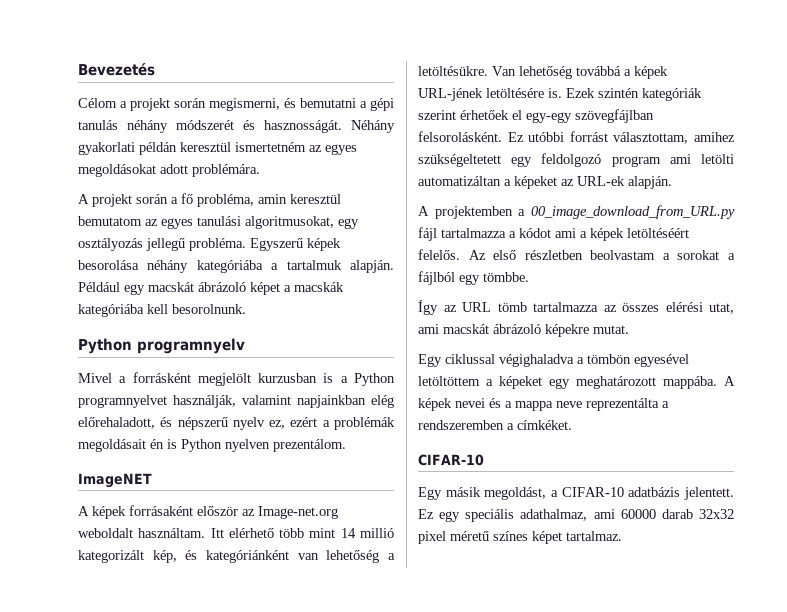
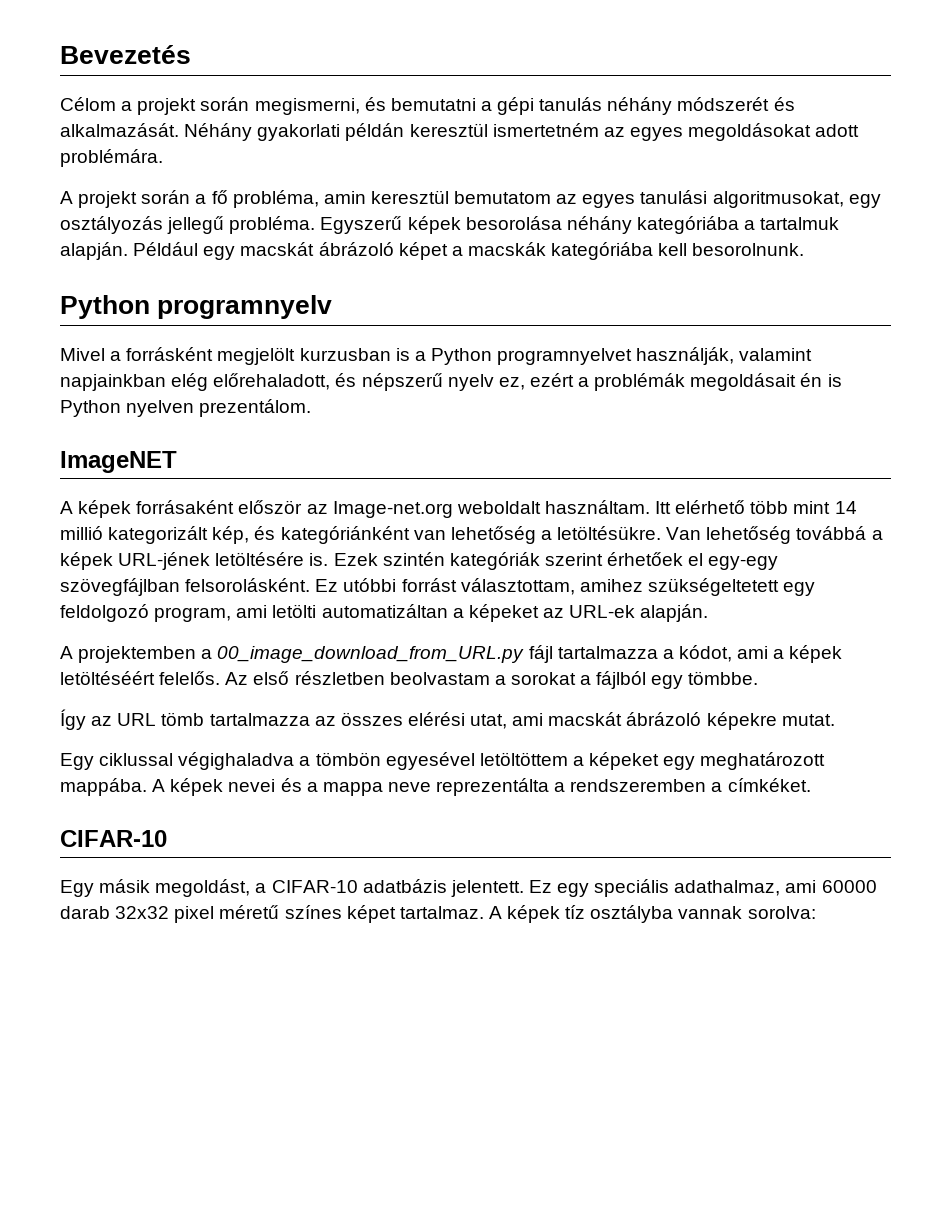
- Célom a projekt során megismerni, és bemutatni a gépi tanulás néhány módszerét és hasznosságát.
+ Célom a projekt során megismerni, és bemutatni a gépi tanulás néhány módszerét és alkalmazását.
- Ez utóbbi forrást választottam, amihez szükségeltetett egy feldolgozó program ami letölti automatizáltan a képeket az URL-ek alapján.
+ Ez utóbbi forrást választottam, amihez szükségeltetett egy feldolgozó program, ami letölti automatizáltan a képeket az URL-ek alapján.
- A projektemben a 00_image_download_from_URL.py fájl tartalmazza a kódot ami a képek letöltéséért felelős.
+ A projektemben a 00_image_download_from_URL.py fájl tartalmazza a kódot, ami a képek letöltéséért felelős.
+ A képek tíz osztályba vannak sorolva:

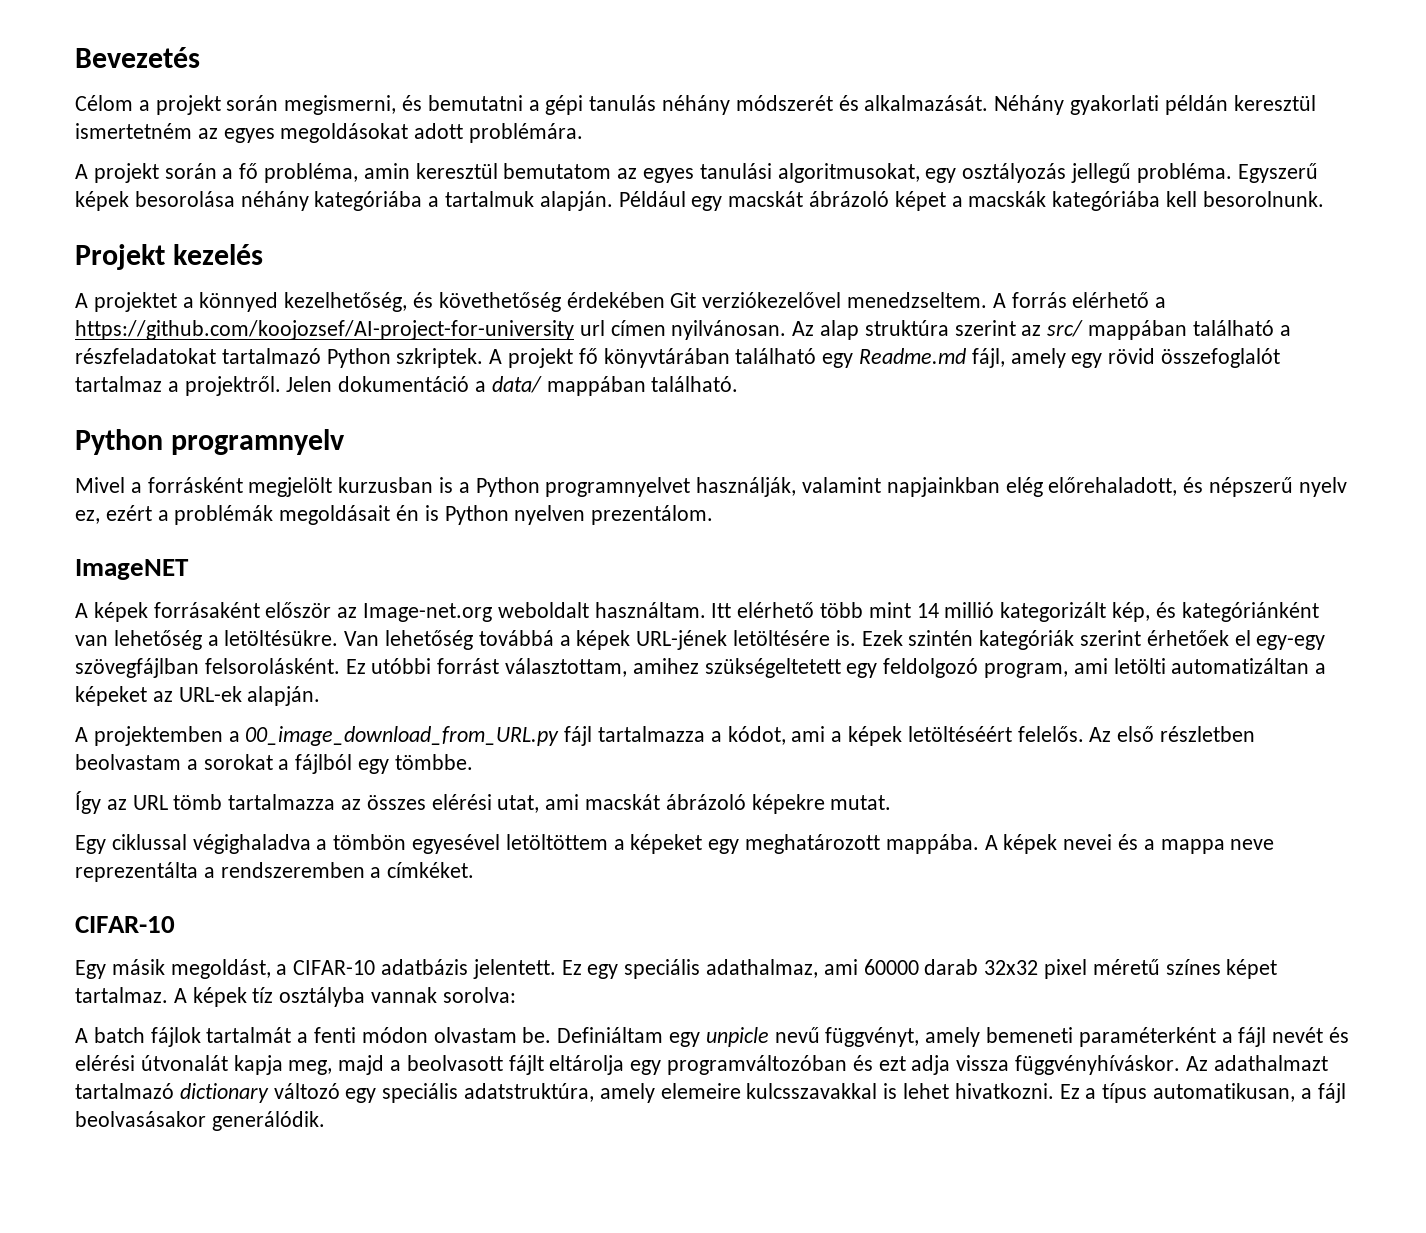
+ Projekt kezelés
+ A projektet a könnyed kezelhetőség, és követhetőség érdekében Git verziókezelővel menedzseltem. A forrás elérhető a https://github.com/koojozsef/AI-project-for-university url címen nyilvánosan. Az alap struktúra szerint az src/ mappában található a részfeladatokat tartalmazó Python szkriptek. A projekt fő könyvtárában található egy Readme.md fájl, amely egy rövid összefoglalót tartalmaz a projektről. Jelen dokumentáció a data/ mappában található.
+ A batch fájlok tartalmát a fenti módon olvastam be. Definiáltam egy unpicle nevű függvényt, amely bemeneti paraméterként a fájl nevét és elérési útvonalát kapja meg, majd a beolvasott fájlt eltárolja egy programváltozóban és ezt adja vissza függvényhíváskor. Az adathalmazt tartalmazó dictionary változó egy speciális adatstruktúra, amely elemeire kulcsszavakkal is lehet hivatkozni. Ez a típus automatikusan, a fájl beolvasásakor generálódik.

